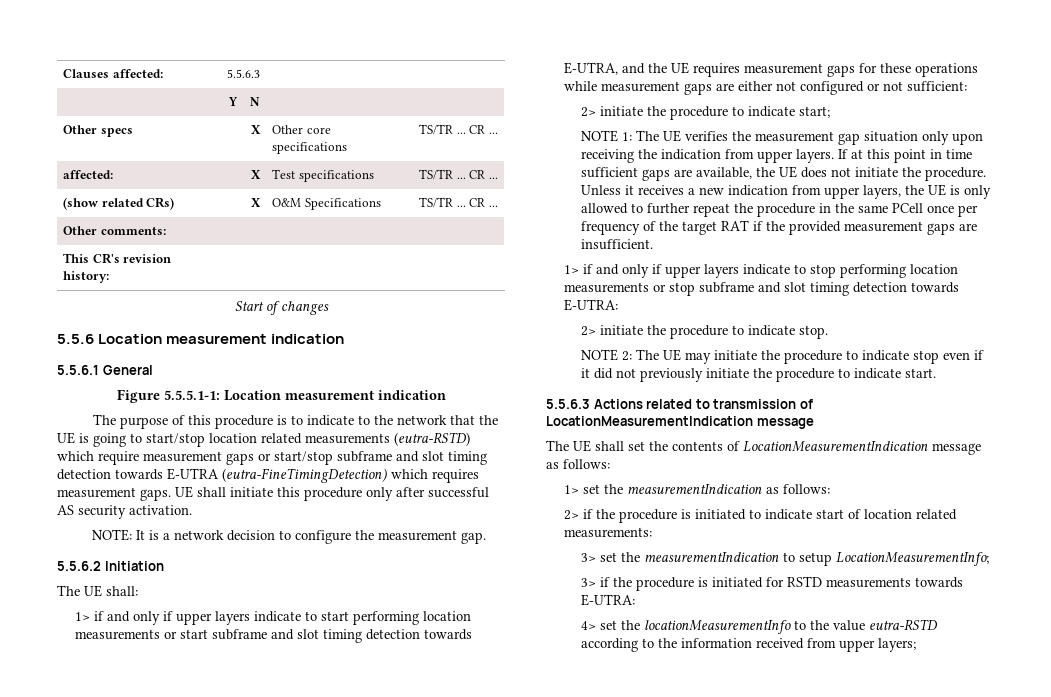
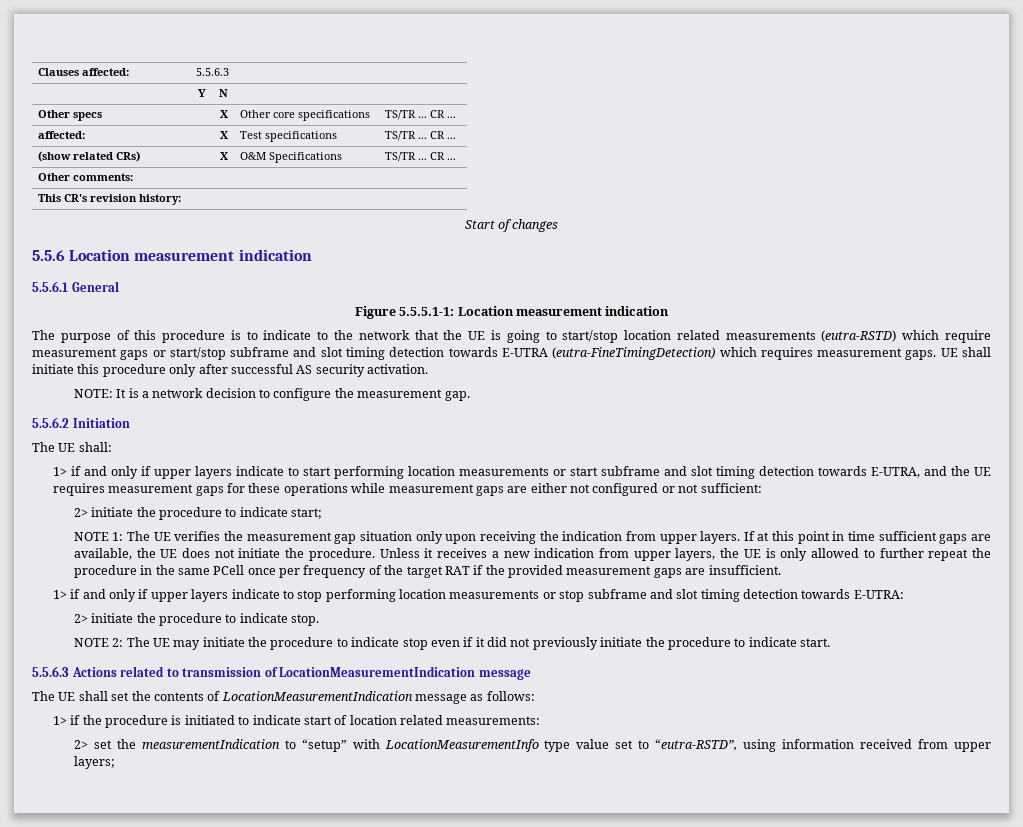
- 1> set the measurementIndication as follows:
- 2> if the procedure is initiated to indicate start of location related measurements:
+ 1> if the procedure is initiated to indicate start of location related measurements:
- 3> set the measurementIndication to setup LocationMeasurementInfo;
- 3> if the procedure is initiated for RSTD measurements towards E-UTRA:
- 4> set the locationMeasurementInfo to the value eutra-RSTD according to the information received from upper layers;
+ 2> set the measurementIndication to “setup” with LocationMeasurementInfo type value set to “eutra-RSTD”, using information received from upper layers;

